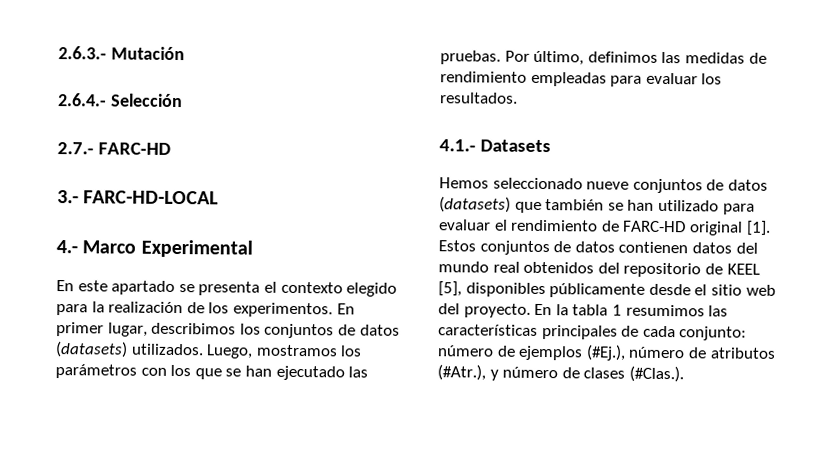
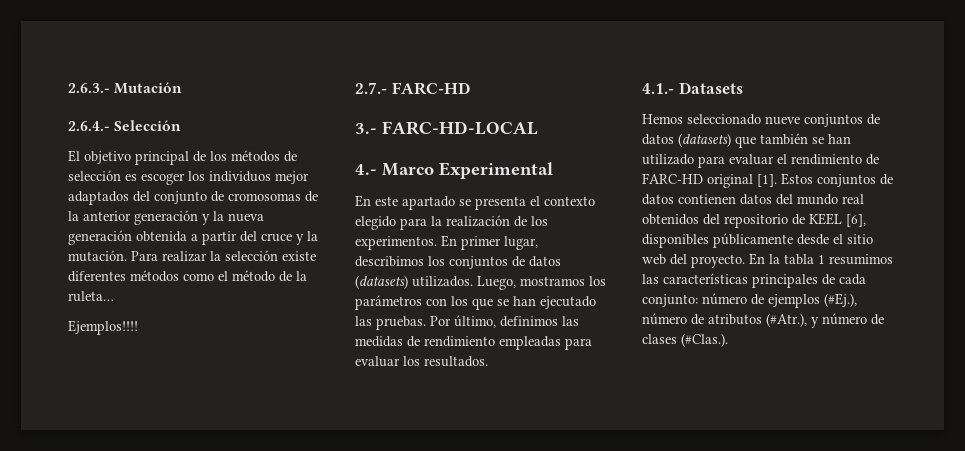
+ El objetivo principal de los métodos de selección es escoger los individuos mejor adaptados del conjunto de cromosomas de la anterior generación y la nueva generación obtenida a partir del cruce y la mutación. Para realizar la selección existe diferentes métodos como el método de la ruleta…
+ Ejemplos!!!!
- Estos conjuntos de datos contienen datos del mundo real obtenidos del repositorio de KEEL [5], disponibles públicamente desde el sitio web del proyecto.
+ Estos conjuntos de datos contienen datos del mundo real obtenidos del repositorio de KEEL [6], disponibles públicamente desde el sitio web del proyecto.

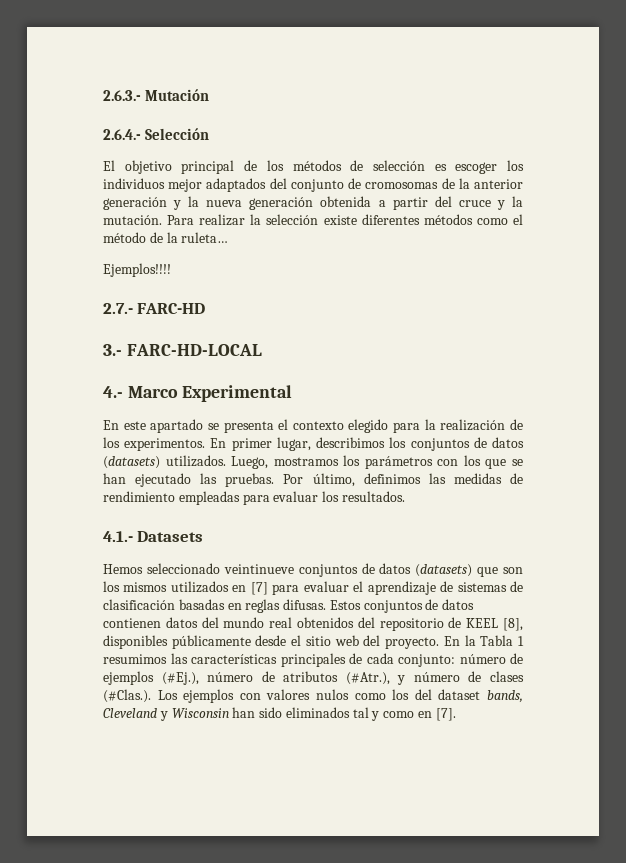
- Hemos seleccionado nueve conjuntos de datos (datasets) que también se han utilizado para evaluar el rendimiento de FARC-HD original [1].
+ Hemos seleccionado veintinueve conjuntos de datos (datasets) que son los mismos utilizados en [7] para evaluar el aprendizaje de sistemas de clasificación basadas en reglas difusas.
- Estos conjuntos de datos contienen datos del mundo real obtenidos del repositorio de KEEL [6], disponibles públicamente desde el sitio web del proyecto.
+ Estos conjuntos de datos contienen datos del mundo real obtenidos del repositorio de KEEL [8], disponibles públicamente desde el sitio web del proyecto.
- En la tabla 1 resumimos las características principales de cada conjunto: número de ejemplos (#Ej.), número de atributos (#Atr.), y número de clases (#Clas.).
+ En la Tabla 1 resumimos las características principales de cada conjunto: número de ejemplos (#Ej.), número de atributos (#Atr.), y número de clases (#Clas.). Los ejemplos con valores nulos como los del dataset bands, Cleveland y Wisconsin han sido eliminados tal y como en [7].

